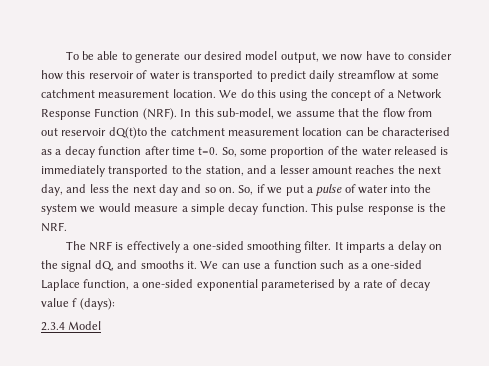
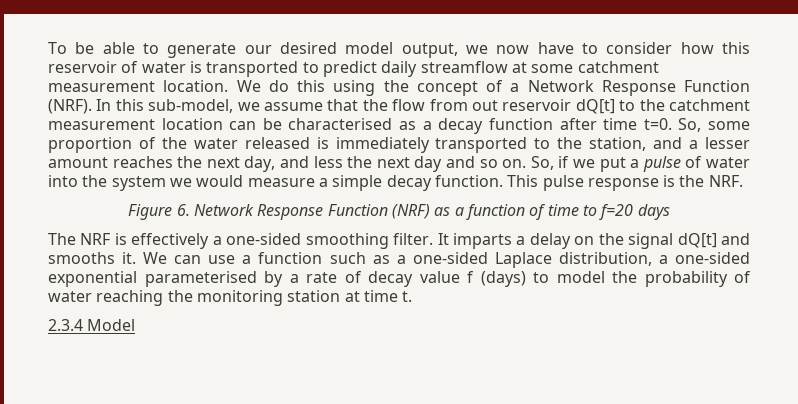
- In this sub-model, we assume that the flow from out reservoir dQ(t)to the catchment measurement location can be characterised as a decay function after time t=0.
+ In this sub-model, we assume that the flow from out reservoir dQ[t] to the catchment measurement location can be characterised as a decay function after time t=0.
+ Figure 6. Network Response Function (NRF) as a function of time to f=20 days
- It imparts a delay on the signal dQ, and smooths it.
+ It imparts a delay on the signal dQ[t] and smooths it.
- We can use a function such as a one-sided Laplace function, a one-sided exponential parameterised by a rate of decay value f (days):
+ We can use a function such as a one-sided Laplace distribution, a one-sided exponential parameterised by a rate of decay value f (days) to model the probability of water reaching the monitoring station at time t.

